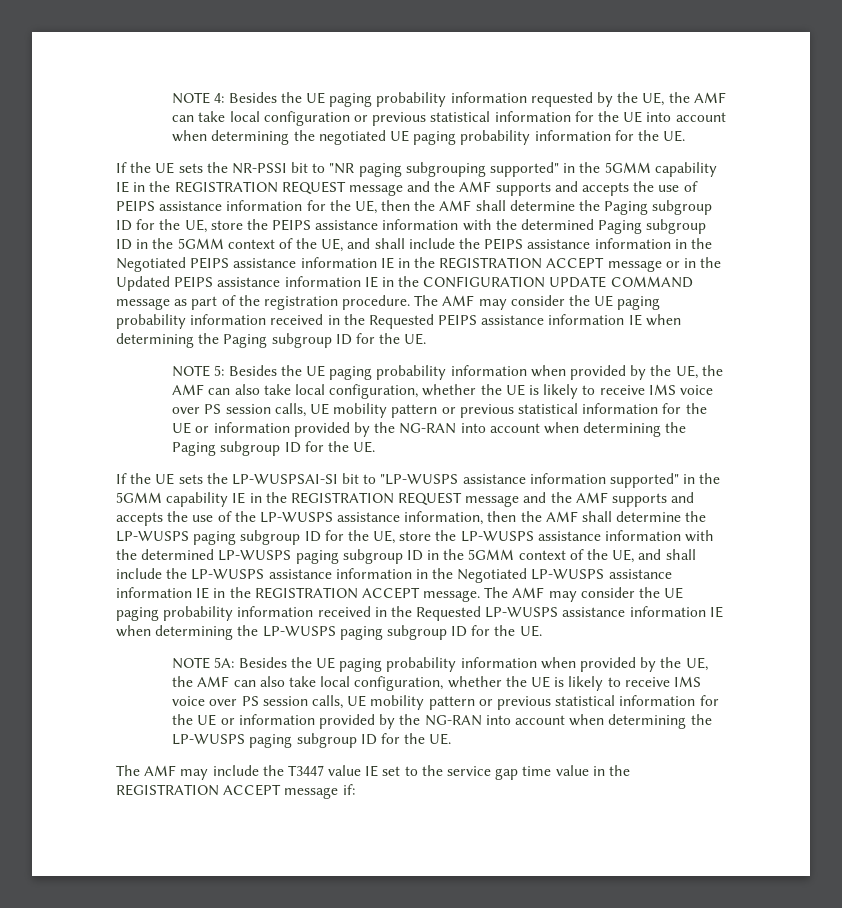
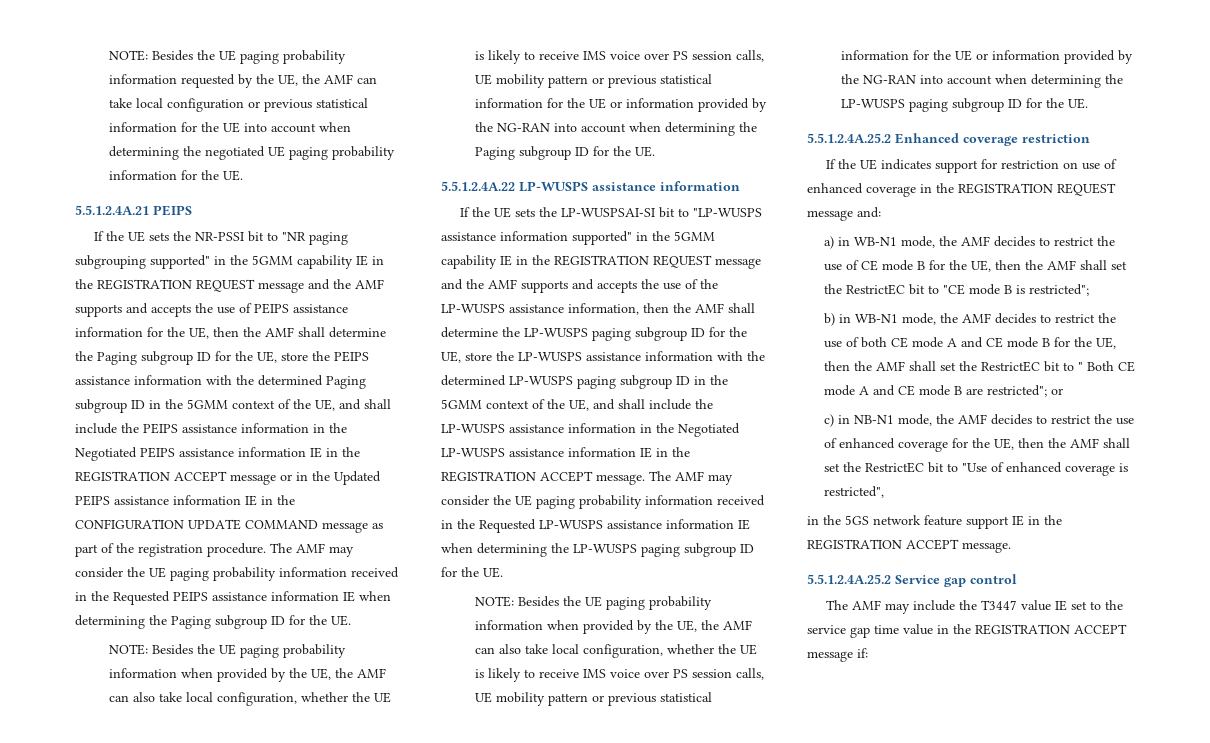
- NOTE 4: Besides the UE paging probability information requested by the UE, the AMF can take local configuration or previous statistical information for the UE into account when determining the negotiated UE paging probability information for the UE.
+ NOTE: Besides the UE paging probability information requested by the UE, the AMF can take local configuration or previous statistical information for the UE into account when determining the negotiated UE paging probability information for the UE.
+ 5.5.1.2.4A.21 PEIPS
- NOTE 5: Besides the UE paging probability information when provided by the UE, the AMF can also take local configuration, whether the UE is likely to receive IMS voice over PS session calls, UE mobility pattern or previous statistical information for the UE or information provided by the NG-RAN into account when determining the Paging subgroup ID for the UE.
+ NOTE: Besides the UE paging probability information when provided by the UE, the AMF can also take local configuration, whether the UE is likely to receive IMS voice over PS session calls, UE mobility pattern or previous statistical information for the UE or information provided by the NG-RAN into account when determining the Paging subgroup ID for the UE.
+ 5.5.1.2.4A.22 LP-WUSPS assistance information
- NOTE 5A: Besides the UE paging probability information when provided by the UE, the AMF can also take local configuration, whether the UE is likely to receive IMS voice over PS session calls, UE mobility pattern or previous statistical information for the UE or information provided by the NG-RAN into account when determining the LP-WUSPS paging subgroup ID for the UE.
+ NOTE: Besides the UE paging probability information when provided by the UE, the AMF can also take local configuration, whether the UE is likely to receive IMS voice over PS session calls, UE mobility pattern or previous statistical information for the UE or information provided by the NG-RAN into account when determining the LP-WUSPS paging subgroup ID for the UE.
+ 5.5.1.2.4A.25.2 Enhanced coverage restriction
+ If the UE indicates support for restriction on use of enhanced coverage in the REGISTRATION REQUEST message and:
+ a) in WB-N1 mode, the AMF decides to restrict the use of CE mode B for the UE, then the AMF shall set the RestrictEC bit to "CE mode B is restricted";
+ b) in WB-N1 mode, the AMF decides to restrict the use of both CE mode A and CE mode B for the UE, then the AMF shall set the RestrictEC bit to " Both CE mode A and CE mode B are restricted"; or
+ c) in NB-N1 mode, the AMF decides to restrict the use of enhanced coverage for the UE, then the AMF shall set the RestrictEC bit to "Use of enhanced coverage is restricted",
+ in the 5GS network feature support IE in the REGISTRATION ACCEPT message.
+ 5.5.1.2.4A.25.2 Service gap control

